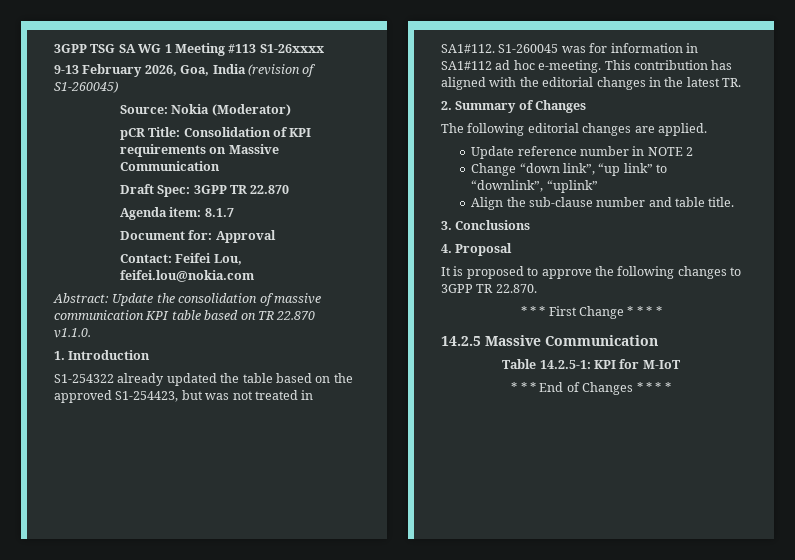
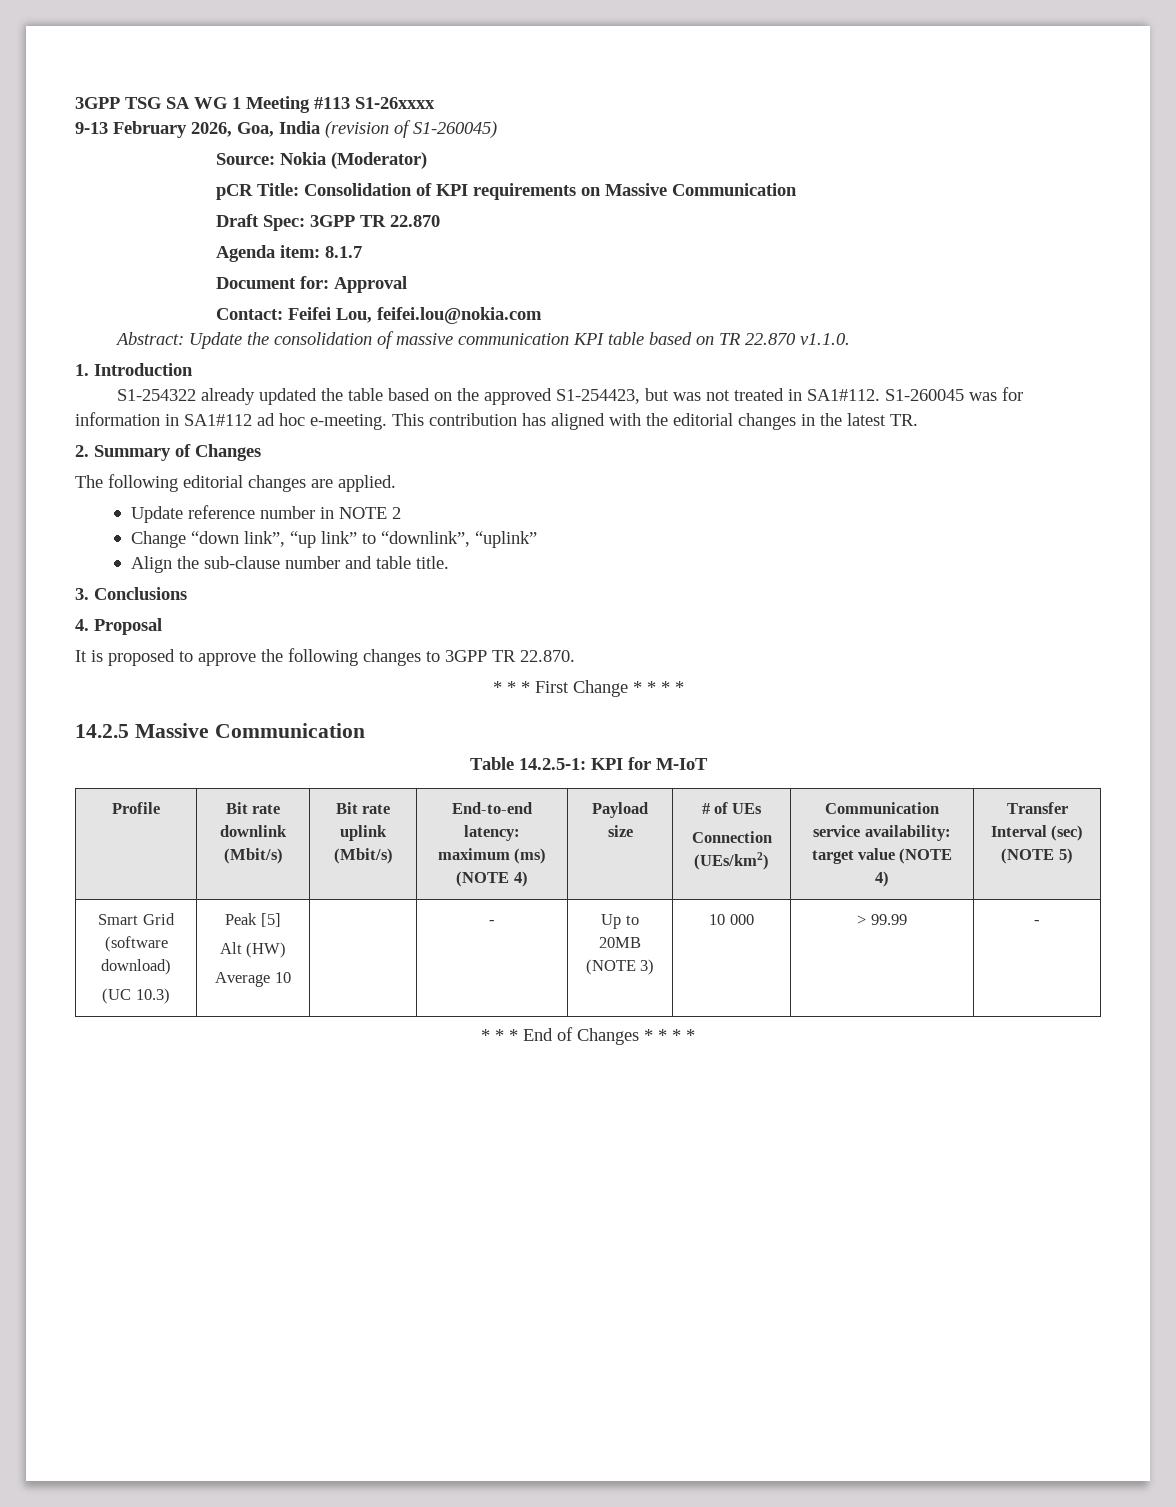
+ Profile | Bit rate downlink (Mbit/s) | Bit rate uplink (Mbit/s) | End-to-end latency: maximum (ms) (NOTE 4) | Payload size | # of UEs
+ Connection (UEs/km2) | Communication service availability: target value (NOTE 4) | Transfer Interval (sec) (NOTE 5)
+ Smart Grid (software download)
+ (UC 10.3) | Peak [5]
+ Alt (HW)
+ Average 10 | | - | Up to 20MB (NOTE 3) | 10 000 | > 99.99 | -

